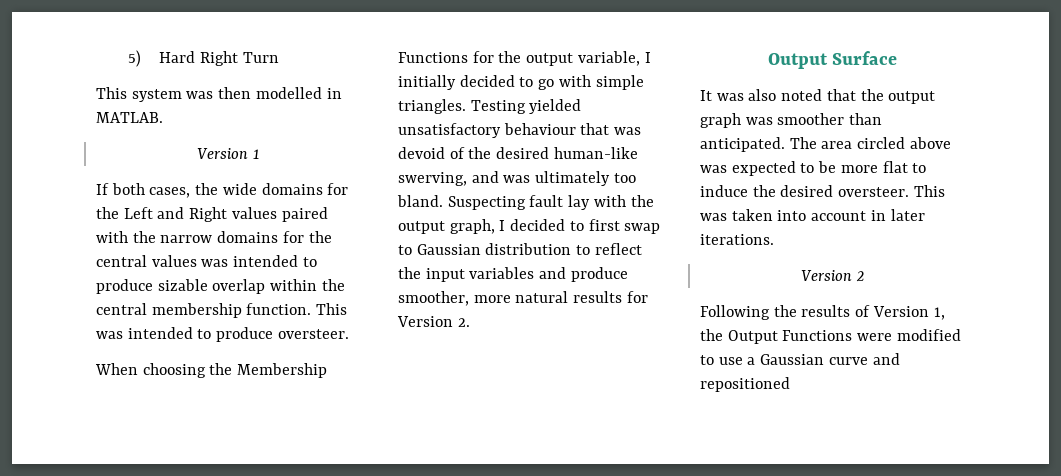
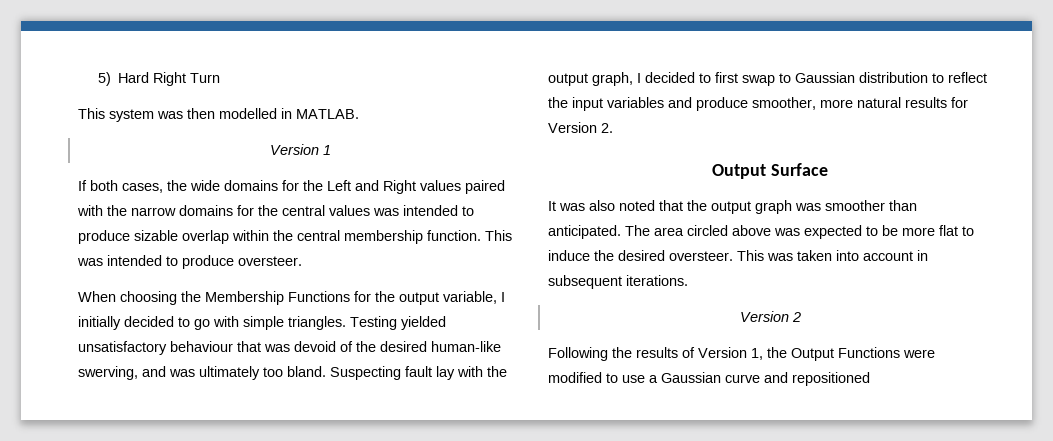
- This was taken into account in later iterations.
+ This was taken into account in subsequent iterations.

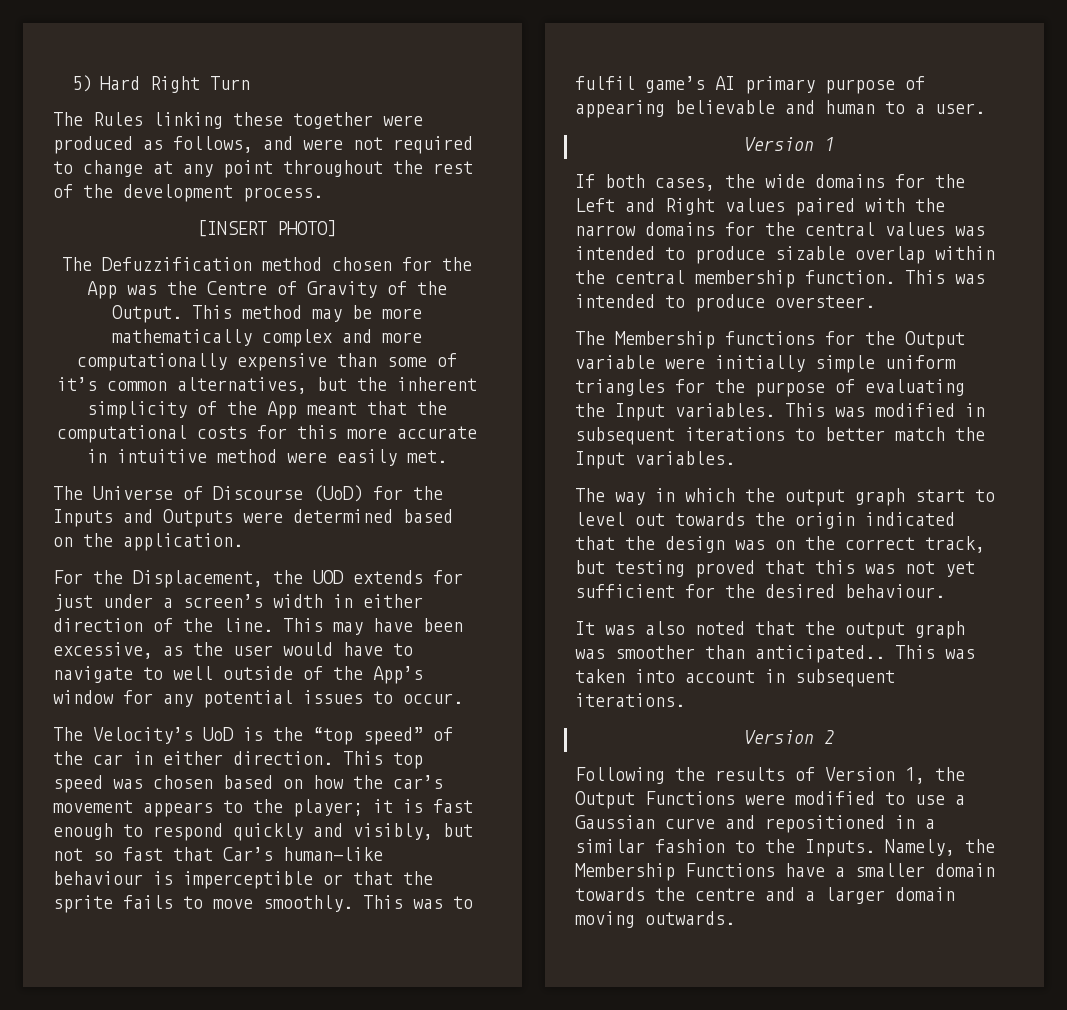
- This system was then modelled in MATLAB.
+ The Rules linking these together were produced as follows, and were not required to change at any point throughout the rest of the development process.
+ [INSERT PHOTO]
+ The Defuzzification method chosen for the App was the Centre of Gravity of the Output. This method may be more mathematically complex and more computationally expensive than some of it’s common alternatives, but the inherent simplicity of the App meant that the computational costs for this more accurate in intuitive method were easily met.
+ The Universe of Discourse (UoD) for the Inputs and Outputs were determined based on the application.
+ For the Displacement, the UOD extends for just under a screen’s width in either direction of the line. This may have been excessive, as the user would have to navigate to well outside of the App’s window for any potential issues to occur.
+ The Velocity’s UoD is the “top speed” of the car in either direction. This top speed was chosen based on how the car’s movement appears to the player; it is fast enough to respond quickly and visibly, but not so fast that Car’s human-like behaviour is imperceptible or that the sprite fails to move smoothly. This was to fulfil game’s AI primary purpose of appearing believable and human to a user.
- When choosing the Membership Functions for the output variable, I initially decided to go with simple triangles. Testing yielded unsatisfactory behaviour that was devoid of the desired human-like swerving, and was ultimately too bland. Suspecting fault lay with the output graph, I decided to first swap to Gaussian distribution to reflect the input variables and produce smoother, more natural results for Version 2.
- Output Surface
+ The Membership functions for the Output variable were initially simple uniform triangles for the purpose of evaluating the Input variables. This was modified in subsequent iterations to better match the Input variables.
+ The way in which the output graph start to level out towards the origin indicated that the design was on the correct track, but testing proved that this was not yet sufficient for the desired behaviour.
- It was also noted that the output graph was smoother than anticipated. The area circled above was expected to be more flat to induce the desired oversteer.
+ It was also noted that the output graph was smoother than anticipated..
- Following the results of Version 1, the Output Functions were modified to use a Gaussian curve and repositioned
+ Following the results of Version 1, the Output Functions were modified to use a Gaussian curve and repositioned in a similar fashion to the Inputs. Namely, the Membership Functions have a smaller domain towards the centre and a larger domain moving outwards.

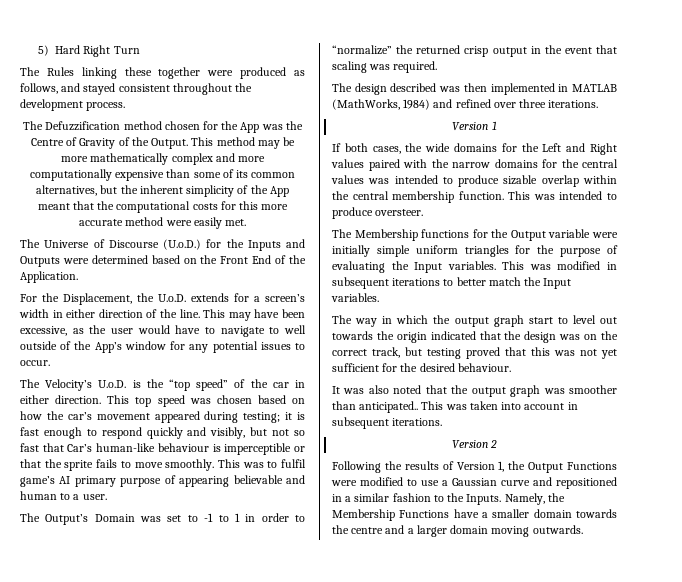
- The Rules linking these together were produced as follows, and were not required to change at any point throughout the rest of the development process.
+ The Rules linking these together were produced as follows, and stayed consistent throughout the development process.
- [INSERT PHOTO]
- This method may be more mathematically complex and more computationally expensive than some of it’s common alternatives, but the inherent simplicity of the App meant that the computational costs for this more accurate in intuitive method were easily met.
+ This method may be more mathematically complex and more computationally expensive than some of its common alternatives, but the inherent simplicity of the App meant that the computational costs for this more accurate method were easily met.
- The Universe of Discourse (UoD) for the Inputs and Outputs were determined based on the application.
+ The Universe of Discourse (U.o.D.) for the Inputs and Outputs were determined based on the Front End of the Application.
- For the Displacement, the UOD extends for just under a screen’s width in either direction of the line.
+ For the Displacement, the U.o.D. extends for a screen’s width in either direction of the line.
- The Velocity’s UoD is the “top speed” of the car in either direction.
+ The Velocity’s U.o.D. is the “top speed” of the car in either direction.
- This top speed was chosen based on how the car’s movement appears to the player; it is fast enough to respond quickly and visibly, but not so fast that Car’s human-like behaviour is imperceptible or that the sprite fails to move smoothly.
+ This top speed was chosen based on how the car’s movement appeared during testing; it is fast enough to respond quickly and visibly, but not so fast that Car’s human-like behaviour is imperceptible or that the sprite fails to move smoothly.
+ The Output’s Domain was set to -1 to 1 in order to “normalize” the returned crisp output in the event that scaling was required.
+ The design described was then implemented in MATLAB (MathWorks, 1984) and refined over three iterations.

